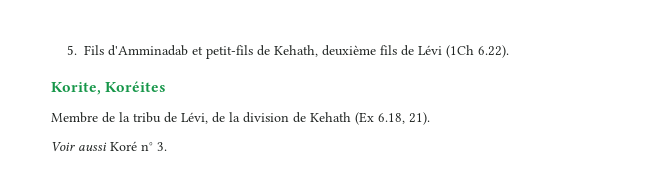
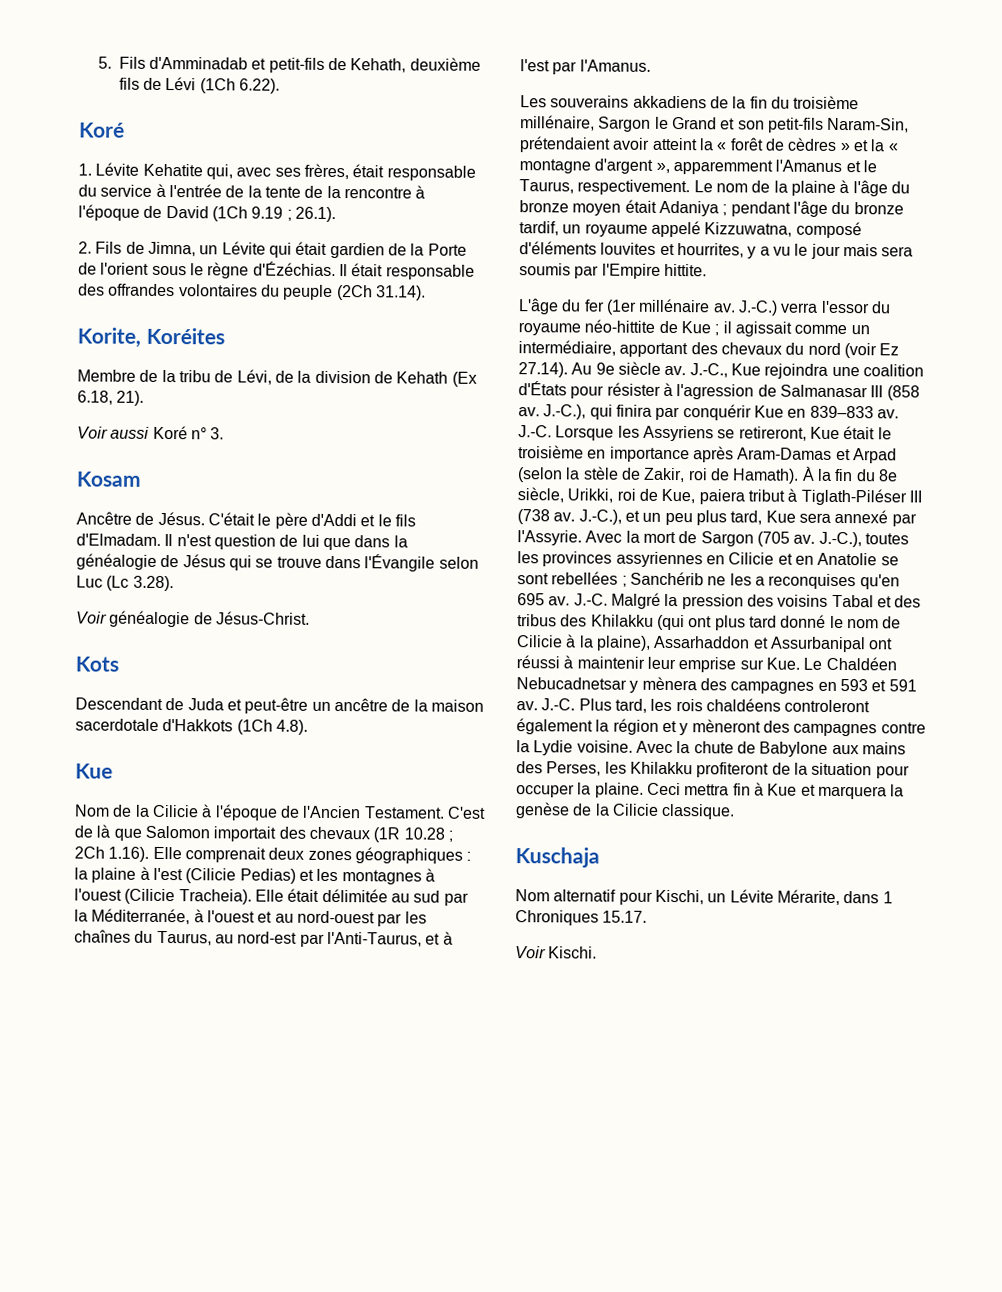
  5. Fils d'Amminadab et petit-fils de Kehath, deuxième fils de Lévi (1Ch 6.22).
+ Koré
+ 1. Lévite Kehatite qui, avec ses frères, était responsable du service à l'entrée de la tente de la rencontre à l'époque de David (1Ch 9.19 ; 26.1).
+ 2. Fils de Jimna, un Lévite qui était gardien de la Porte de l'orient sous le règne d'Ézéchias. Il était responsable des offrandes volontaires du peuple (2Ch 31.14).
+ Kosam
+ Ancêtre de Jésus. C'était le père d'Addi et le fils d'Elmadam. Il n'est question de lui que dans la généalogie de Jésus qui se trouve dans l'Évangile selon Luc (Lc 3.28).
+ Voir généalogie de Jésus-Christ.
+ Kots
+ Descendant de Juda et peut-être un ancêtre de la maison sacerdotale d'Hakkots (1Ch 4.8).
+ Kue
+ Nom de la Cilicie à l'époque de l'Ancien Testament. C'est de là que Salomon importait des chevaux (1R 10.28 ; 2Ch 1.16). Elle comprenait deux zones géographiques : la plaine à l'est (Cilicie Pedias) et les montagnes à l'ouest (Cilicie Tracheia). Elle était délimitée au sud par la Méditerranée, à l'ouest et au nord-ouest par les chaînes du Taurus, au nord-est par l'Anti-Taurus, et à l'est par l'Amanus.
+ Les souverains akkadiens de la fin du troisième millénaire, Sargon le Grand et son petit-fils Naram-Sin, prétendaient avoir atteint la « forêt de cèdres » et la « montagne d'argent », apparemment l'Amanus et le Taurus, respectivement. Le nom de la plaine à l'âge du bronze moyen était Adaniya ; pendant l'âge du bronze tardif, un royaume appelé Kizzuwatna, composé d'éléments louvites et hourrites, y a vu le jour mais sera soumis par l'Empire hittite.
+ L'âge du fer (1er millénaire av. J.‑C.) verra l'essor du royaume néo-hittite de Kue ; il agissait comme un intermédiaire, apportant des chevaux du nord (voir Ez 27.14). Au 9e siècle av. J.‑C., Kue rejoindra une coalition d'États pour résister à l'agression de Salmanasar III (858 av. J.‑C.), qui finira par conquérir Kue en 839–833 av. J.‑C. Lorsque les Assyriens se retireront, Kue était le troisième en importance après Aram-Damas et Arpad (selon la stèle de Zakir, roi de Hamath). À la fin du 8e siècle, Urikki, roi de Kue, paiera tribut à Tiglath-Piléser III (738 av. J.‑C.), et un peu plus tard, Kue sera annexé par l'Assyrie. Avec la mort de Sargon (705 av. J.‑C.), toutes les provinces assyriennes en Cilicie et en Anatolie se sont rebellées ; Sanchérib ne les a reconquises qu'en 695 av. J.‑C. Malgré la pression des voisins Tabal et des tribus des Khilakku (qui ont plus tard donné le nom de Cilicie à la plaine), Assarhaddon et Assurbanipal ont réussi à maintenir leur emprise sur Kue. Le Chaldéen Nebucadnetsar y mènera des campagnes en 593 et 591 av. J.‑C. Plus tard, les rois chaldéens controleront également la région et y mèneront des campagnes contre la Lydie voisine. Avec la chute de Babylone aux mains des Perses, les Khilakku profiteront de la situation pour occuper la plaine. Ceci mettra fin à Kue et marquera la genèse de la Cilicie classique.
+ Kuschaja
+ Nom alternatif pour Kischi, un Lévite Mérarite, dans 1 Chroniques 15.17.
+ Voir Kischi.

